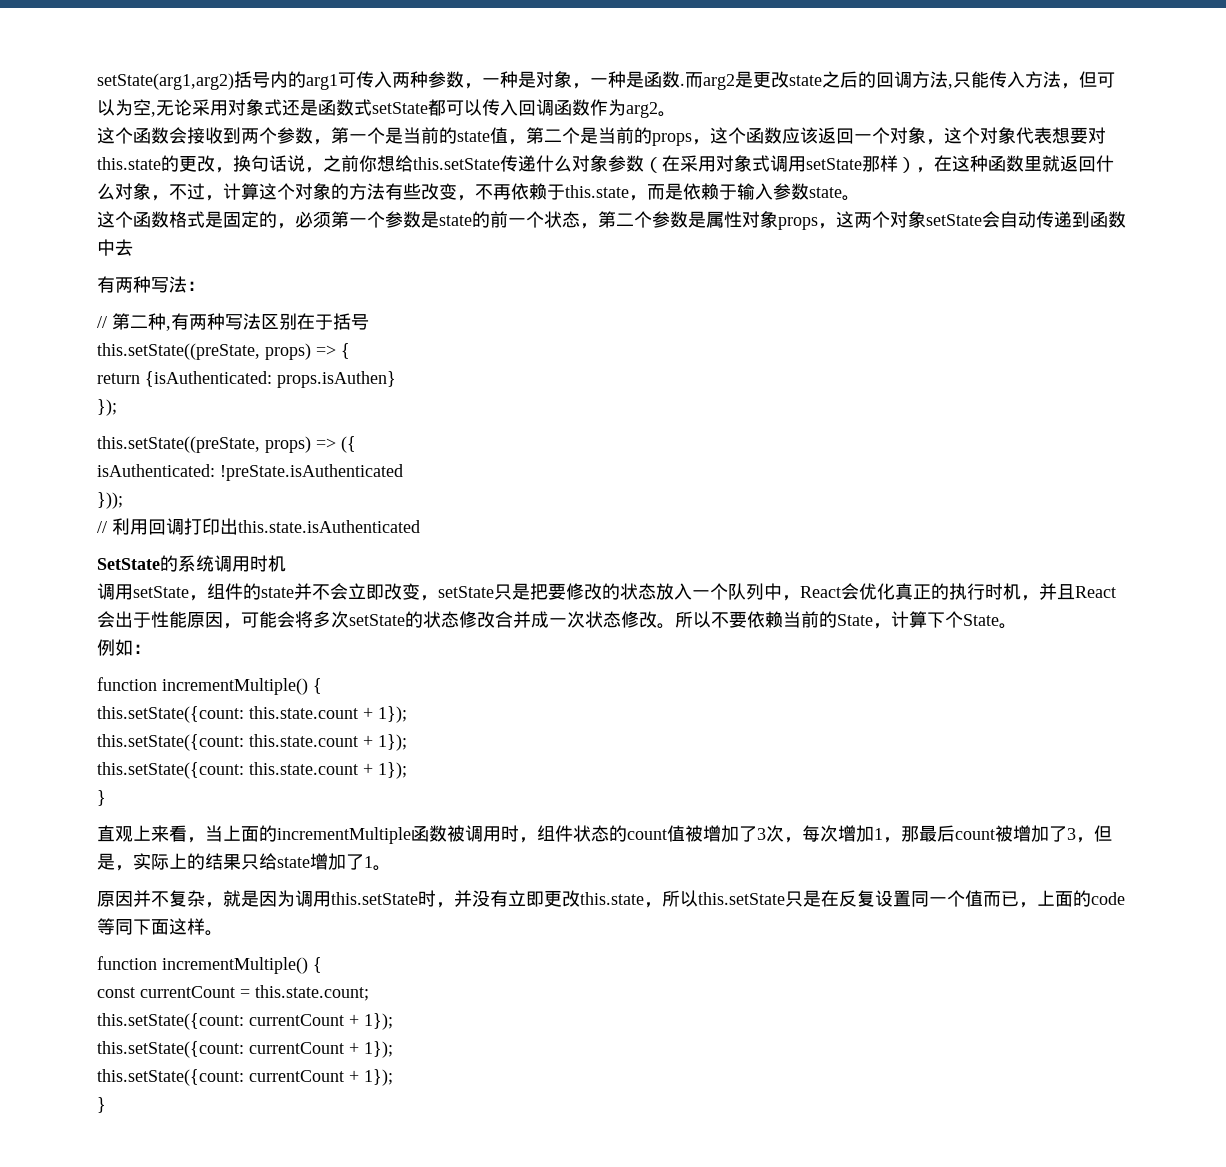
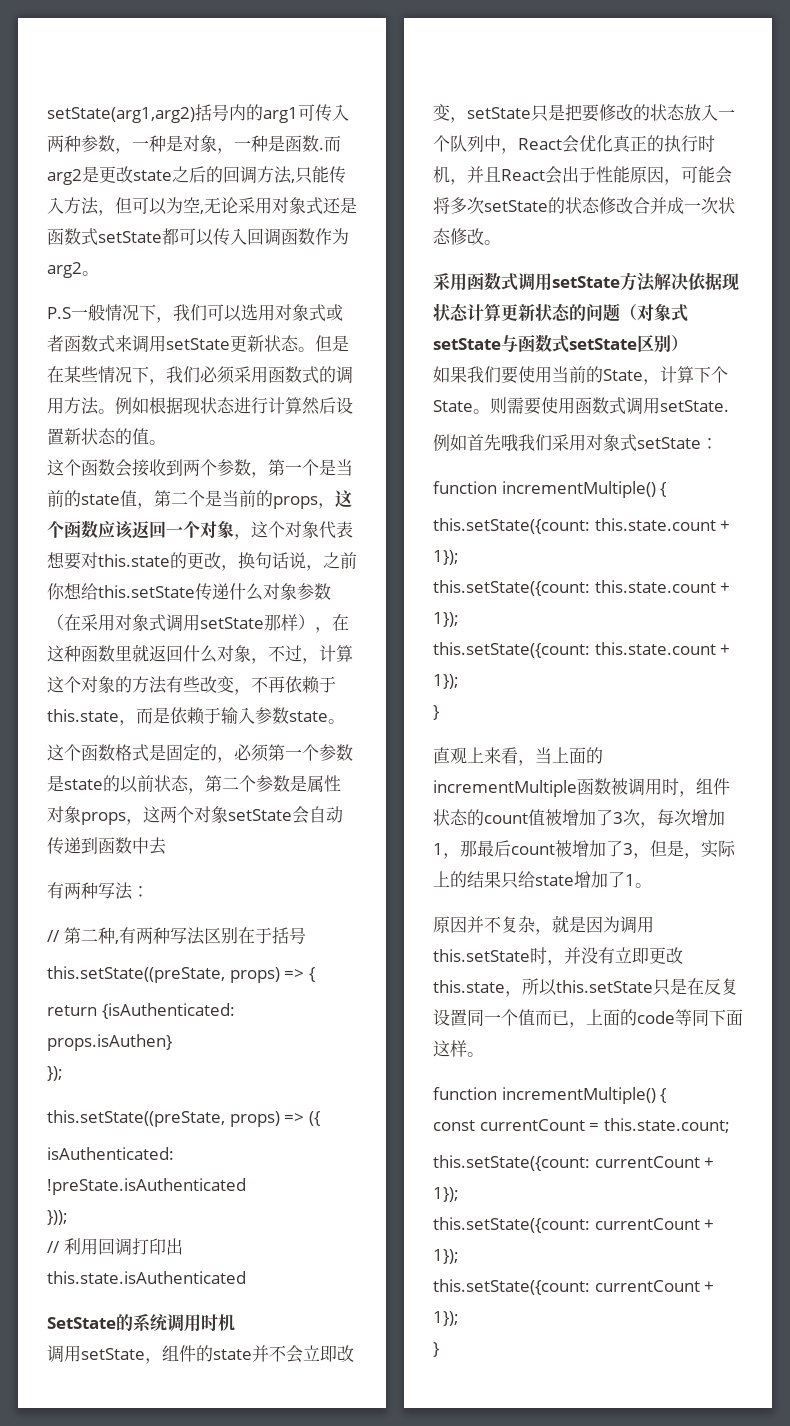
+ P.S一般情况下，我们可以选用对象式或者函数式来调用setState更新状态。但是在某些情况下，我们必须采用函数式的调用方法。例如根据现状态进行计算然后设置新状态的值。
- 这个函数格式是固定的，必须第一个参数是state的前一个状态，第二个参数是属性对象props，这两个对象setState会自动传递到函数中去
+ 这个函数格式是固定的，必须第一个参数是state的以前状态，第二个参数是属性对象props，这两个对象setState会自动传递到函数中去
- 调用setState，组件的state并不会立即改变，setState只是把要修改的状态放入一个队列中，React会优化真正的执行时机，并且React会出于性能原因，可能会将多次setState的状态修改合并成一次状态修改。所以不要依赖当前的State，计算下个State。
- 例如：
+ 调用setState，组件的state并不会立即改变，setState只是把要修改的状态放入一个队列中，React会优化真正的执行时机，并且React会出于性能原因，可能会将多次setState的状态修改合并成一次状态修改。
+ 采用函数式调用setState方法解决依据现状态计算更新状态的问题（对象式setState与函数式setState区别）
+ 如果我们要使用当前的State，计算下个State。则需要使用函数式调用setState.
+ 例如首先哦我们采用对象式setState：

